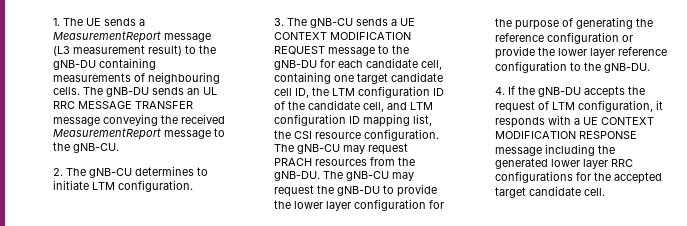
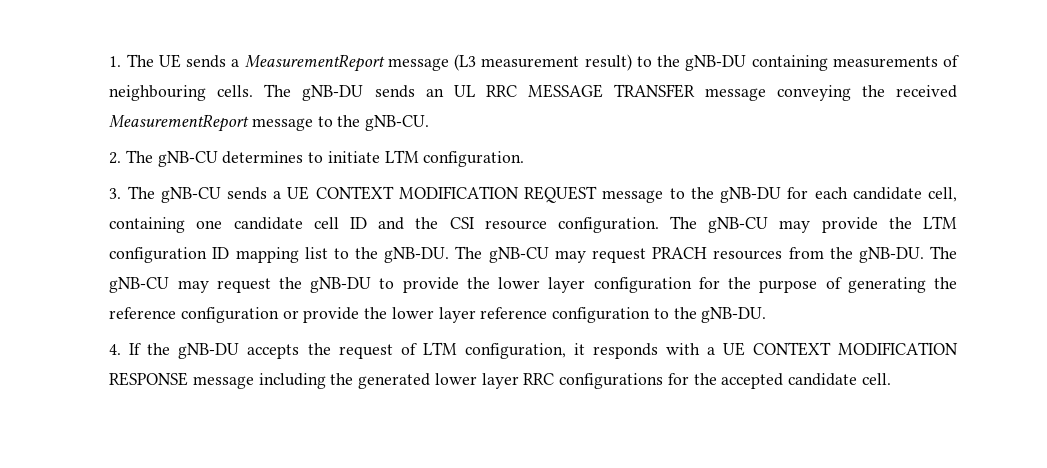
- 3. The gNB-CU sends a UE CONTEXT MODIFICATION REQUEST message to the gNB-DU for each candidate cell, containing one target candidate cell ID, the LTM configuration ID of the candidate cell, and LTM configuration ID mapping list, the CSI resource configuration.
+ 3. The gNB-CU sends a UE CONTEXT MODIFICATION REQUEST message to the gNB-DU for each candidate cell, containing one candidate cell ID and the CSI resource configuration. The gNB-CU may provide the LTM configuration ID mapping list to the gNB-DU.
- 4. If the gNB-DU accepts the request of LTM configuration, it responds with a UE CONTEXT MODIFICATION RESPONSE message including the generated lower layer RRC configurations for the accepted target candidate cell.
+ 4. If the gNB-DU accepts the request of LTM configuration, it responds with a UE CONTEXT MODIFICATION RESPONSE message including the generated lower layer RRC configurations for the accepted candidate cell.

